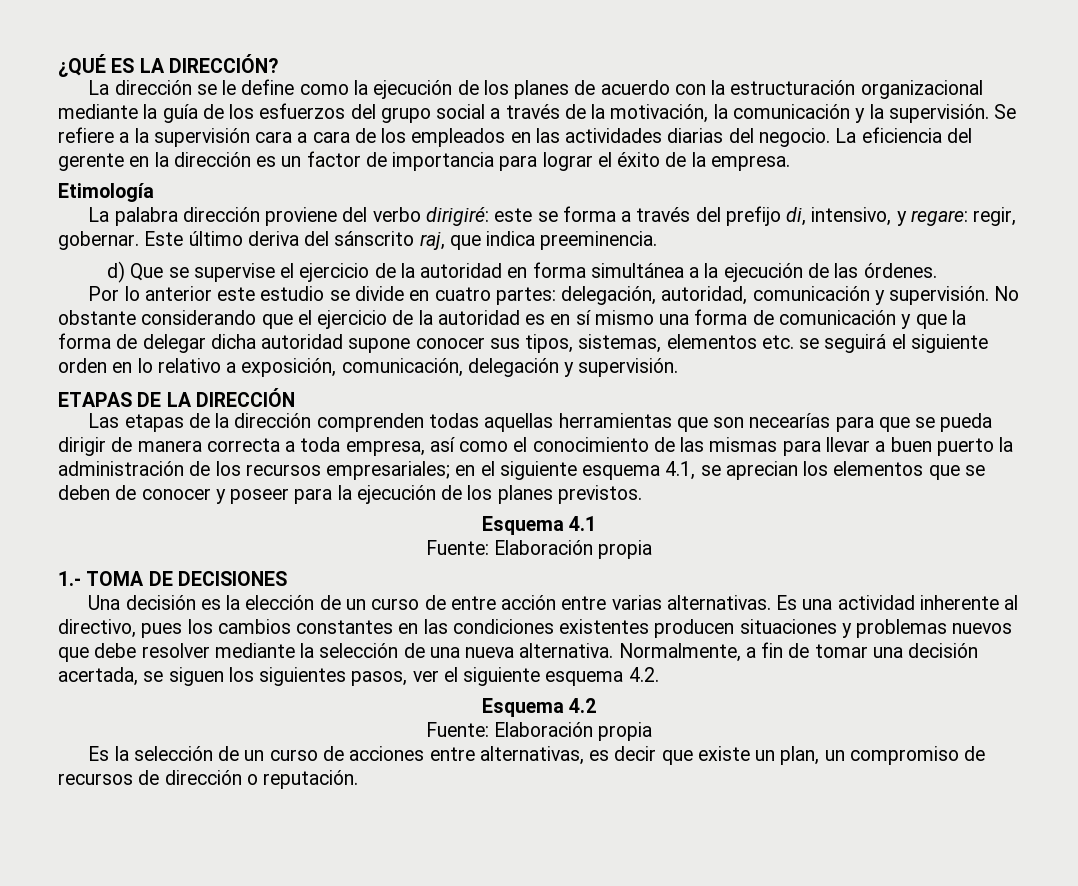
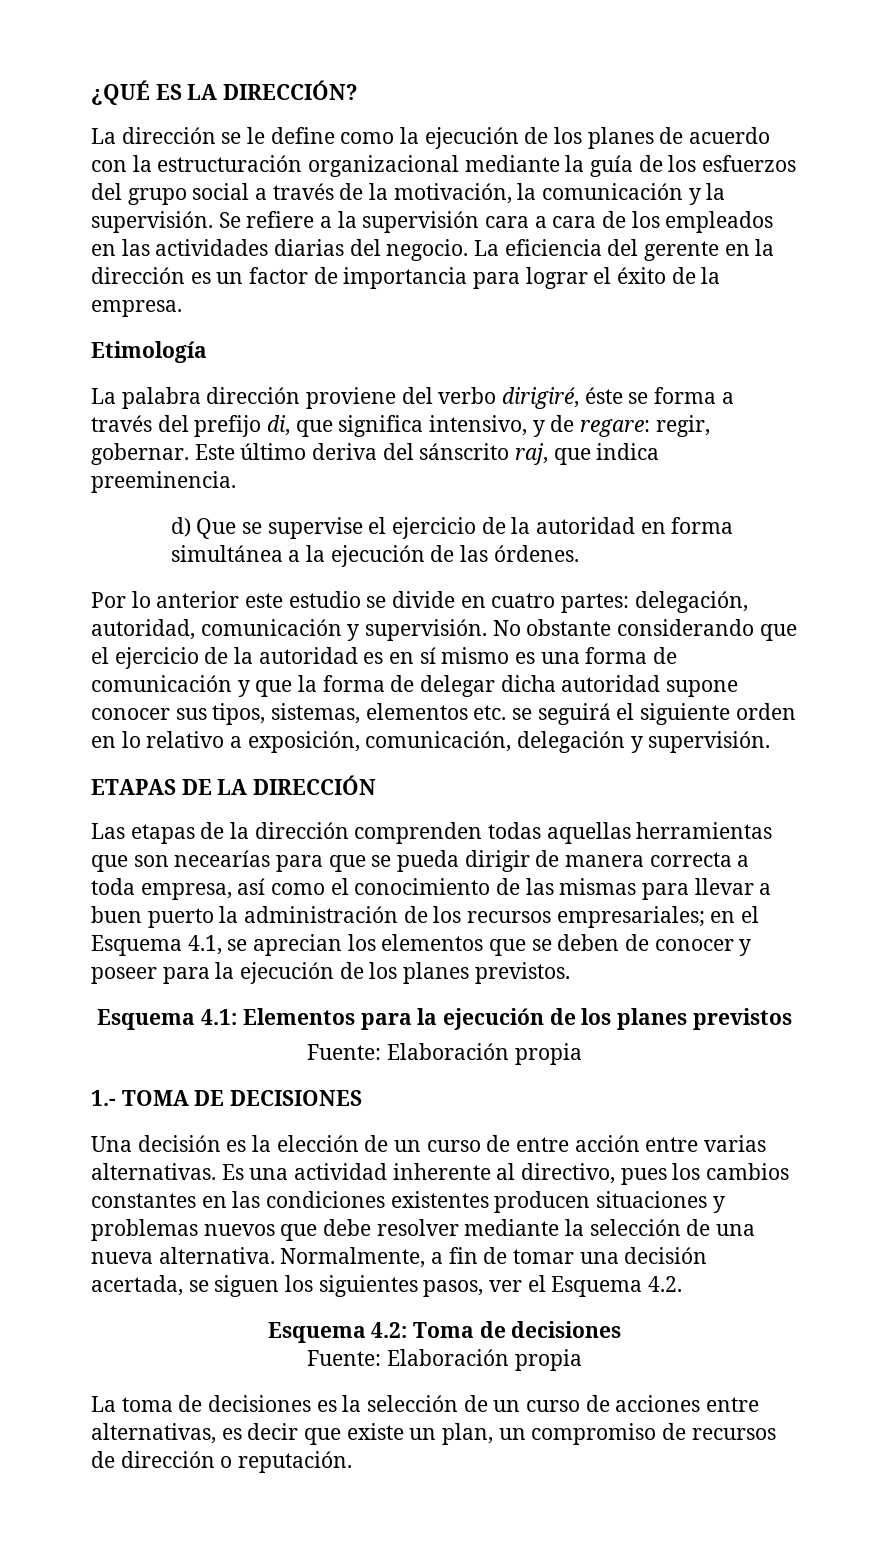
- La palabra dirección proviene del verbo dirigiré: este se forma a través del prefijo di, intensivo, y regare: regir, gobernar.
+ La palabra dirección proviene del verbo dirigiré, éste se forma a través del prefijo di, que significa intensivo, y de regare: regir, gobernar.
- No obstante considerando que el ejercicio de la autoridad es en sí mismo una forma de comunicación y que la forma de delegar dicha autoridad supone conocer sus tipos, sistemas, elementos etc. se seguirá el siguiente orden en lo relativo a exposición, comunicación, delegación y supervisión.
+ No obstante considerando que el ejercicio de la autoridad es en sí mismo es una forma de comunicación y que la forma de delegar dicha autoridad supone conocer sus tipos, sistemas, elementos etc. se seguirá el siguiente orden en lo relativo a exposición, comunicación, delegación y supervisión.
- en el siguiente esquema 4.1, se aprecian los elementos que se deben de conocer y poseer para la ejecución de los planes previstos.
+ en el Esquema 4.1, se aprecian los elementos que se deben de conocer y poseer para la ejecución de los planes previstos.
- Esquema 4.1
+ Esquema 4.1: Elementos para la ejecución de los planes previstos
- Normalmente, a fin de tomar una decisión acertada, se siguen los siguientes pasos, ver el siguiente esquema 4.2.
+ Normalmente, a fin de tomar una decisión acertada, se siguen los siguientes pasos, ver el Esquema 4.2.
- Esquema 4.2
+ Esquema 4.2: Toma de decisiones
  Fuente: Elaboración propia
- Es la selección de un curso de acciones entre alternativas, es decir que existe un plan, un compromiso de recursos de dirección o reputación.
+ La toma de decisiones es la selección de un curso de acciones entre alternativas, es decir que existe un plan, un compromiso de recursos de dirección o reputación.

